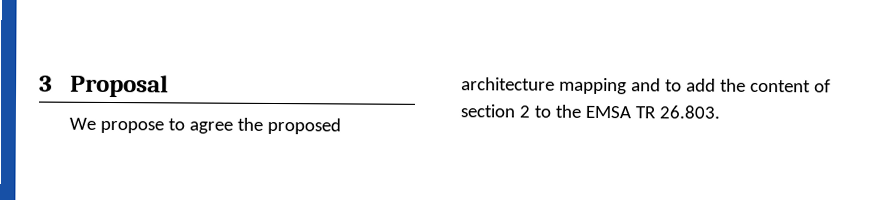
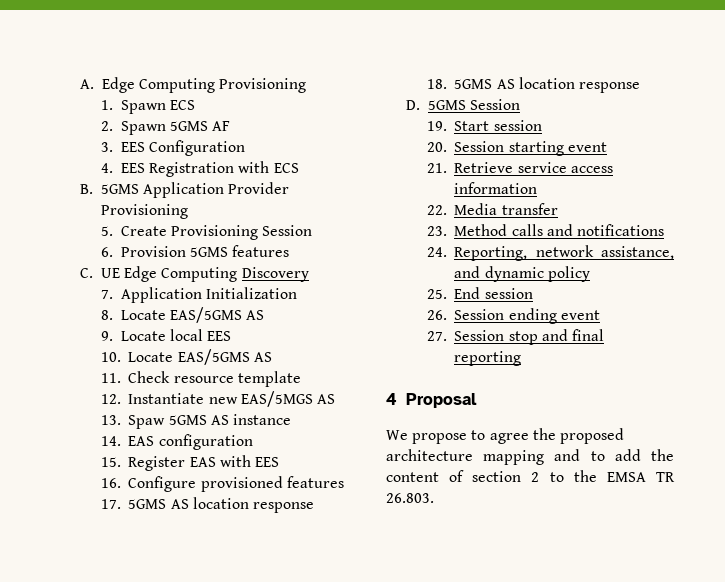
- 3 Proposal
+ A. Edge Computing Provisioning
+ 1. Spawn ECS
+ 2. Spawn 5GMS AF
+ 3. EES Configuration
+ 4. EES Registration with ECS
+ B. 5GMS Application Provider Provisioning
+ 5. Create Provisioning Session
+ 6. Provision 5GMS features
+ C. UE Edge Computing Discovery
+ 7. Application Initialization
+ 8. Locate EAS/5GMS AS
+ 9. Locate local EES
+ 10. Locate EAS/5GMS AS
+ 11. Check resource template
+ 12. Instantiate new EAS/5MGS AS
+ 13. Spaw 5GMS AS instance
+ 14. EAS configuration
+ 15. Register EAS with EES
+ 16. Configure provisioned features
+ 17. 5GMS AS location response
+ 18. 5GMS AS location response
+ D. 5GMS Session
+ 19. Start session
+ 20. Session starting event
+ 21. Retrieve service access information
+ 22. Media transfer
+ 23. Method calls and notifications
+ 24. Reporting, network assistance, and dynamic policy
+ 25. End session
+ 26. Session ending event
+ 27. Session stop and final reporting
+ 4 Proposal

